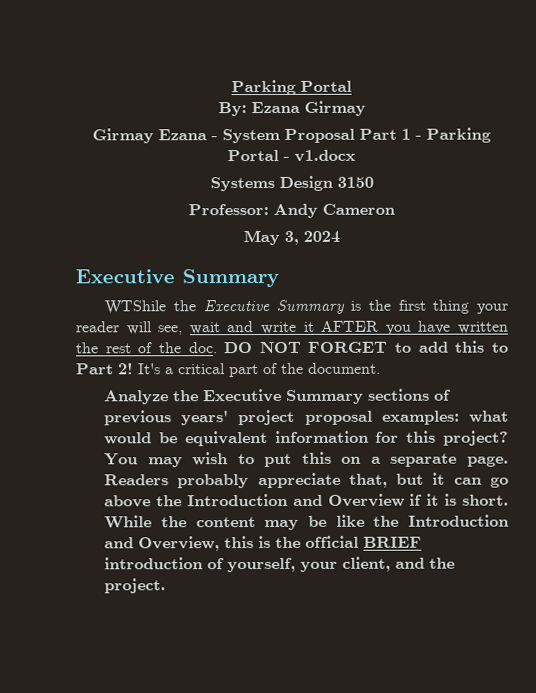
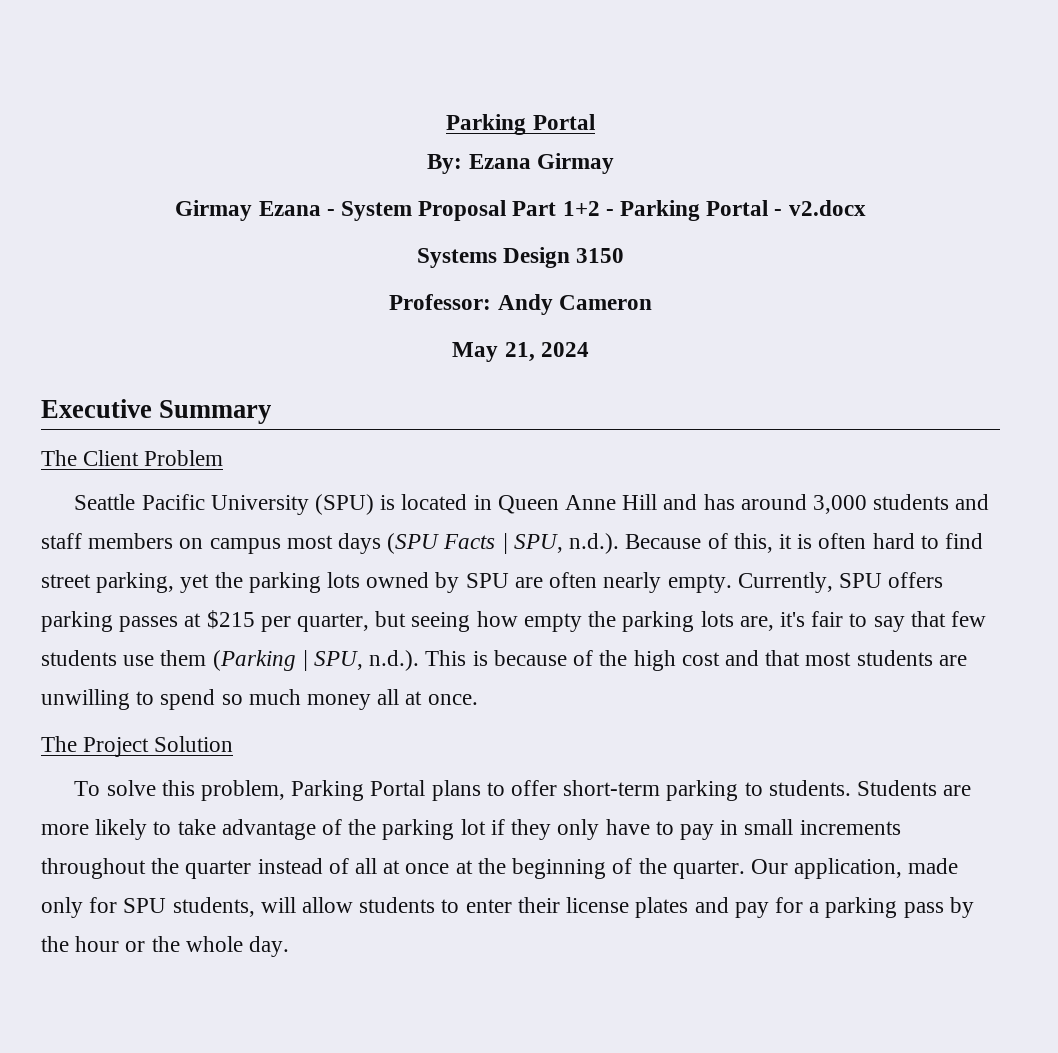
- Girmay Ezana - System Proposal Part 1 - Parking Portal - v1.docx
+ Girmay Ezana - System Proposal Part 1+2 - Parking Portal - v2.docx
- May 3, 2024
+ May 21, 2024
- WTShile the Executive Summary is the first thing your reader will see, wait and write it AFTER you have written the rest of the doc. DO NOT FORGET to add this to Part 2! It's a critical part of the document.
- Analyze the Executive Summary sections of previous years' project proposal examples: what would be equivalent information for this project? You may wish to put this on a separate page. Readers probably appreciate that, but it can go above the Introduction and Overview if it is short. While the content may be like the Introduction and Overview, this is the official BRIEF introduction of yourself, your client, and the project.
+ The Client Problem
+ Seattle Pacific University (SPU) is located in Queen Anne Hill and has around 3,000 students and staff members on campus most days (SPU Facts | SPU, n.d.). Because of this, it is often hard to find street parking, yet the parking lots owned by SPU are often nearly empty. Currently, SPU offers parking passes at $215 per quarter, but seeing how empty the parking lots are, it's fair to say that few students use them (Parking | SPU, n.d.). This is because of the high cost and that most students are unwilling to spend so much money all at once.
+ The Project Solution
+ To solve this problem, Parking Portal plans to offer short-term parking to students. Students are more likely to take advantage of the parking lot if they only have to pay in small increments throughout the quarter instead of all at once at the beginning of the quarter. Our application, made only for SPU students, will allow students to enter their license plates and pay for a parking pass by the hour or the whole day.

